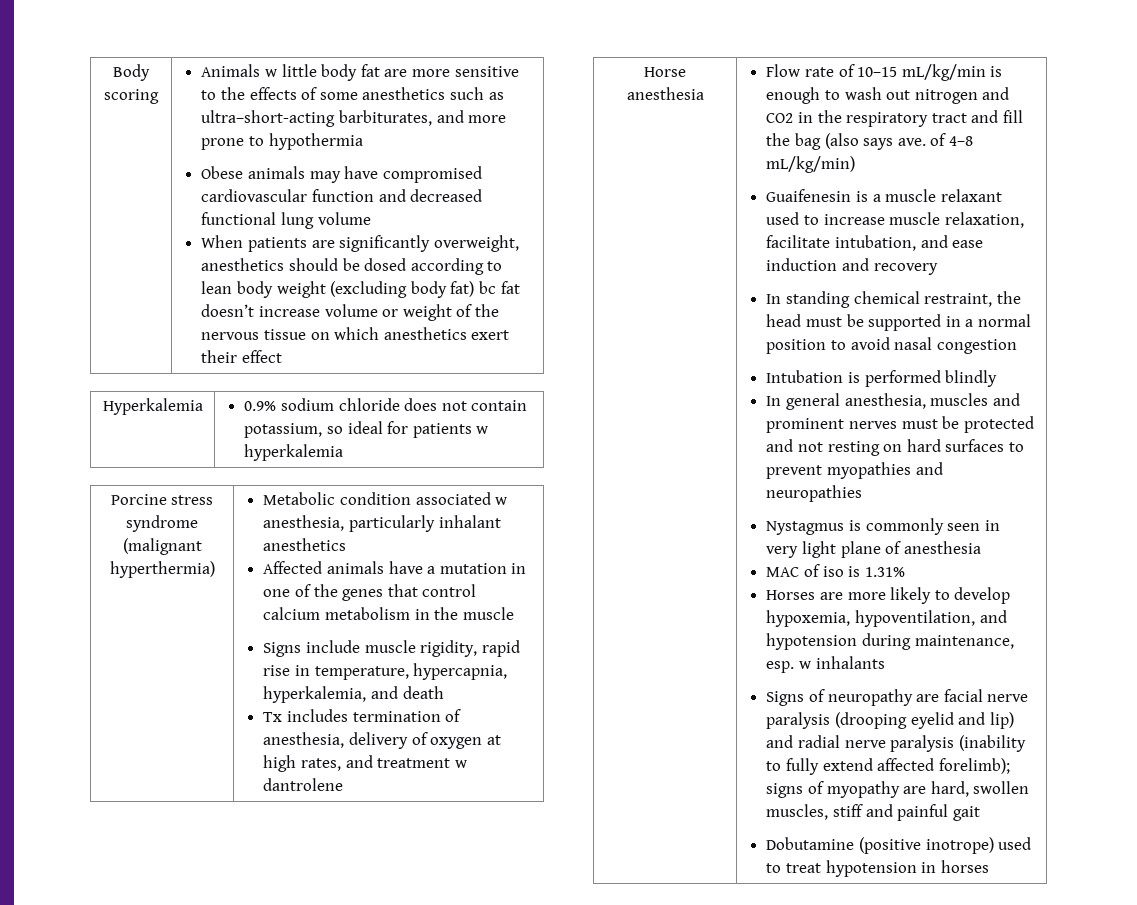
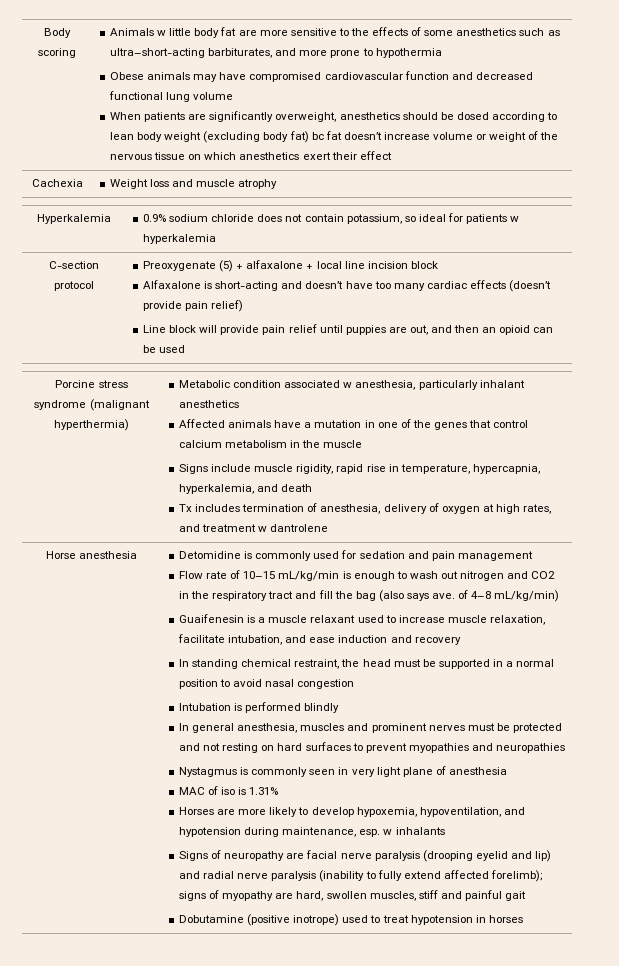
+ Cachexia | Weight loss and muscle atrophy
+ C-section protocol | Preoxygenate (5) + alfaxalone + local line incision block
+ Alfaxalone is short-acting and doesn’t have too many cardiac effects (doesn’t provide pain relief)
+ Line block will provide pain relief until puppies are out, and then an opioid can be used
+ Detomidine is commonly used for sedation and pain management

